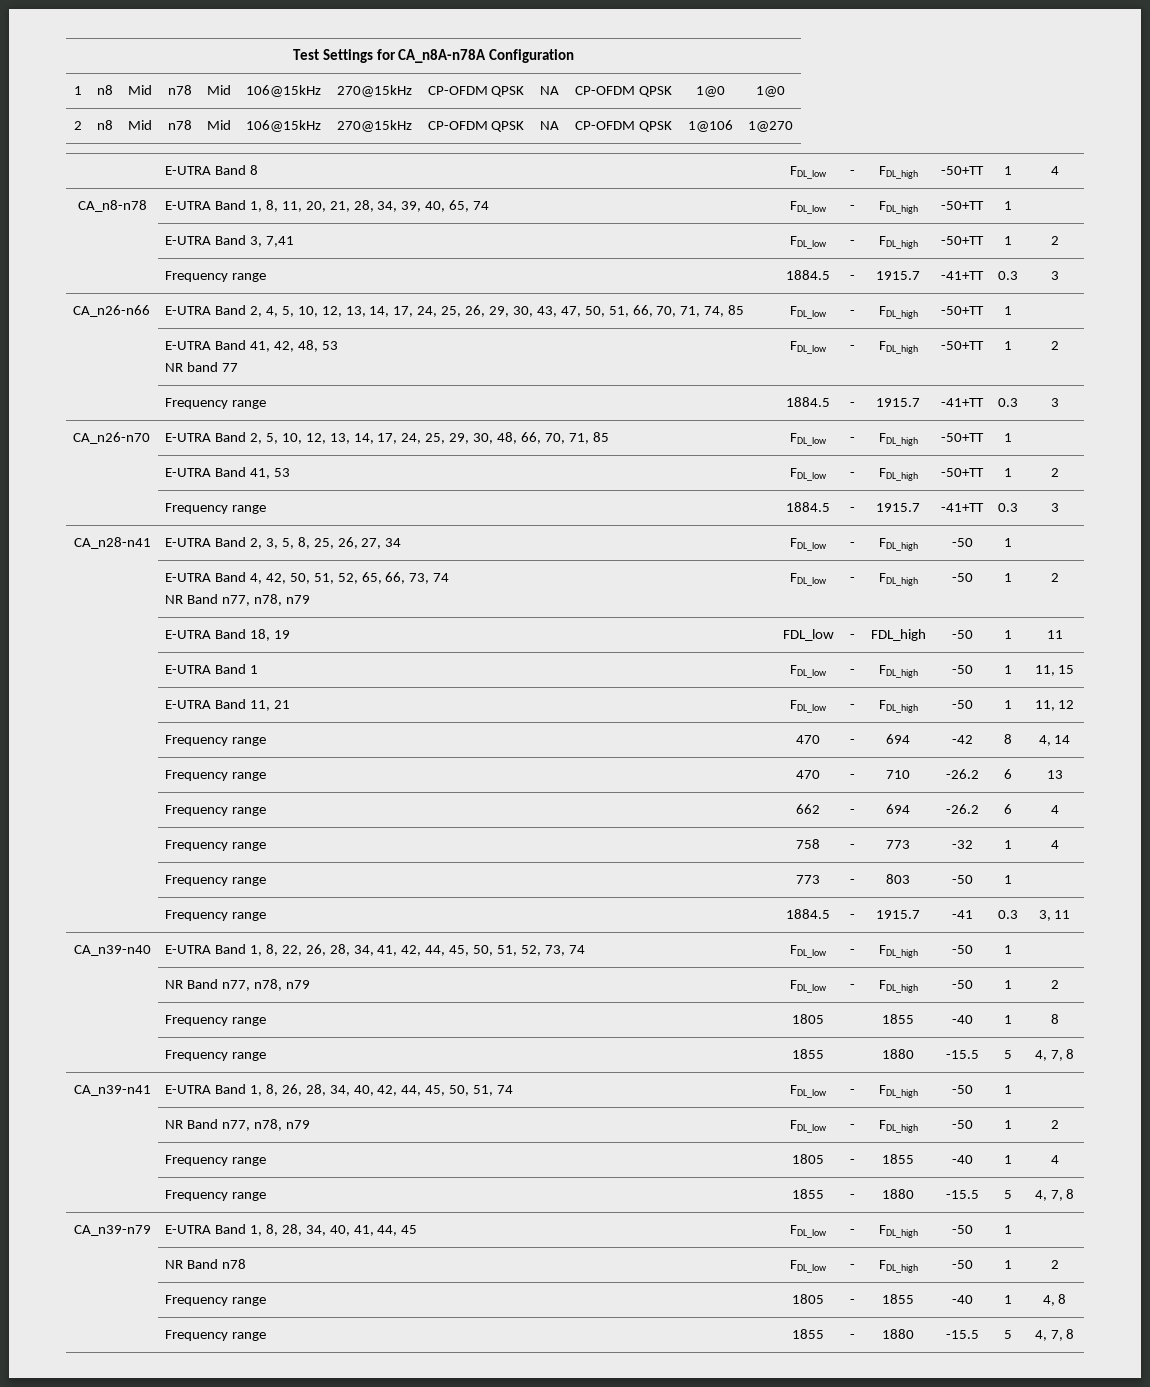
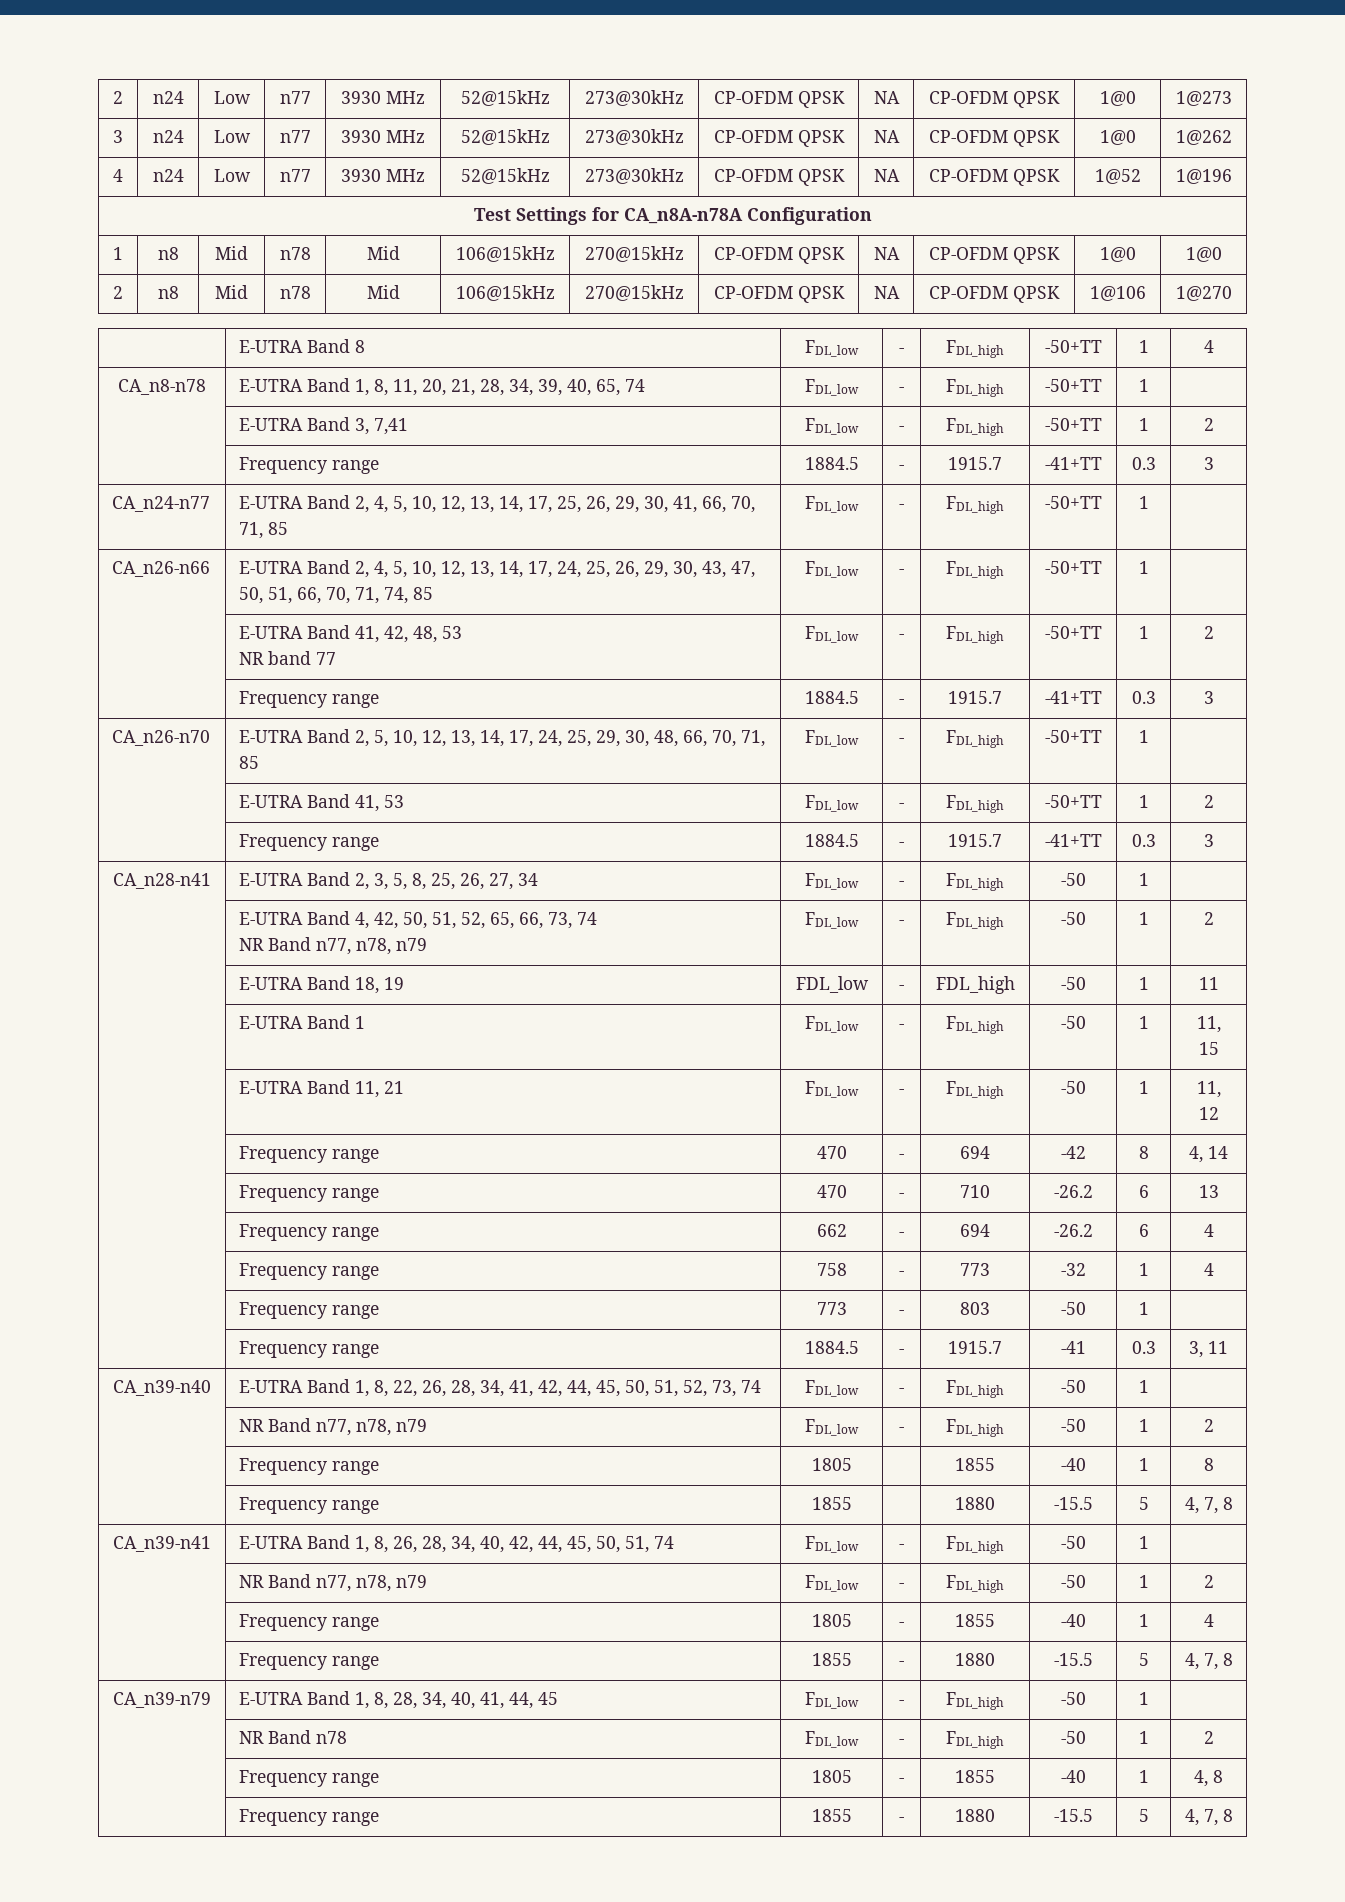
+ 2 | n24 | Low | n77 | 3930 MHz | 52@15kHz | 273@30kHz | CP-OFDM QPSK | NA | CP-OFDM QPSK | 1@0 | 1@273
+ 3 | n24 | Low | n77 | 3930 MHz | 52@15kHz | 273@30kHz | CP-OFDM QPSK | NA | CP-OFDM QPSK | 1@0 | 1@262
+ 4 | n24 | Low | n77 | 3930 MHz | 52@15kHz | 273@30kHz | CP-OFDM QPSK | NA | CP-OFDM QPSK | 1@52 | 1@196
+ CA_n24-n77 | E-UTRA Band 2, 4, 5, 10, 12, 13, 14, 17, 25, 26, 29, 30, 41, 66, 70, 71, 85 | FDL_low | - | FDL_high | -50+TT | 1 |

